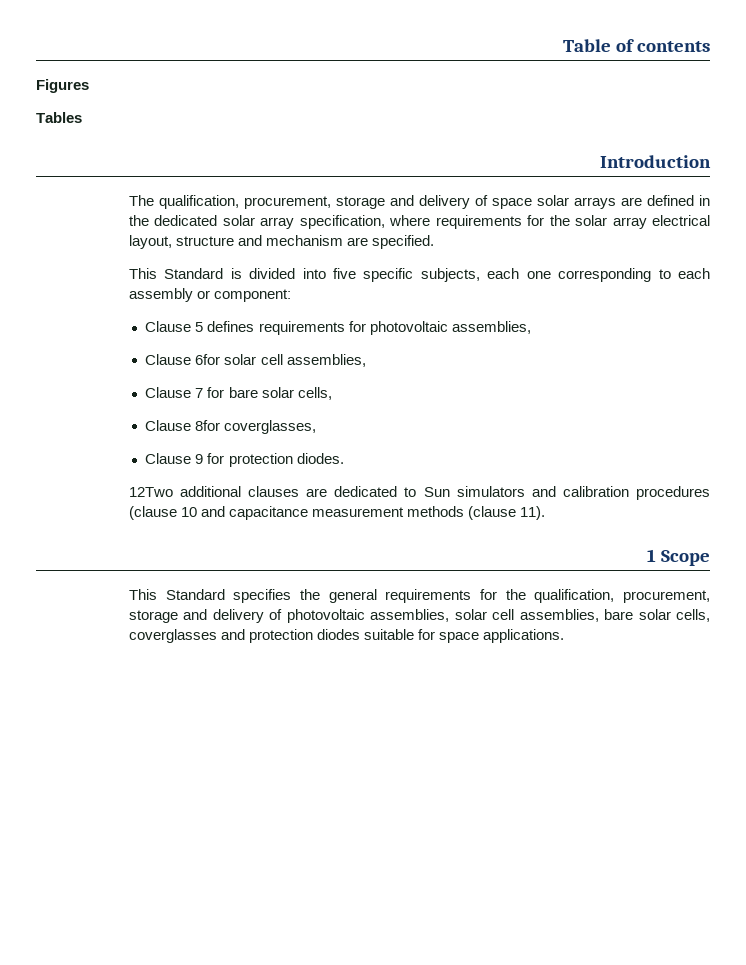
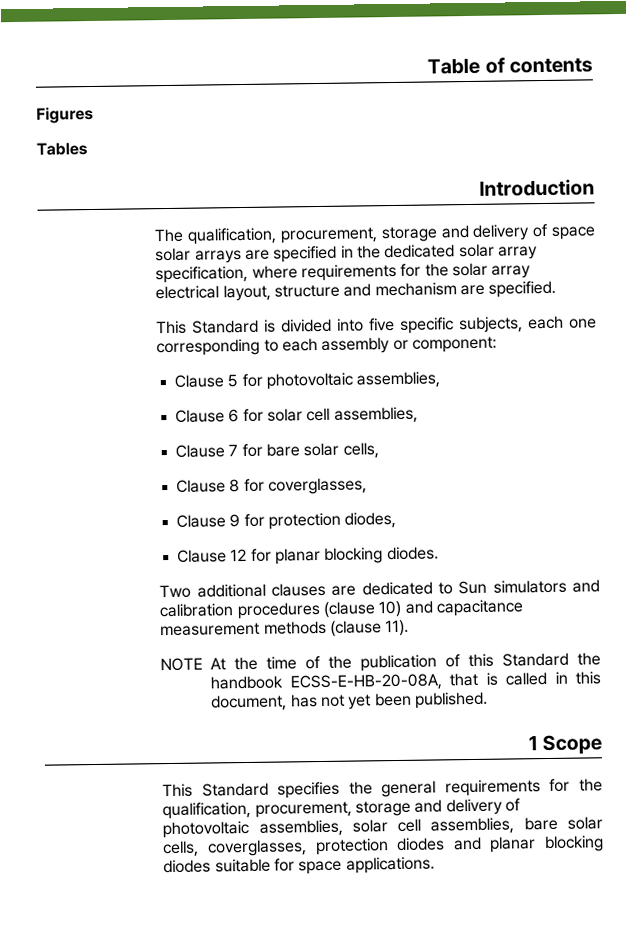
- The qualification, procurement, storage and delivery of space solar arrays are defined in the dedicated solar array specification, where requirements for the solar array electrical layout, structure and mechanism are specified.
+ The qualification, procurement, storage and delivery of space solar arrays are specified in the dedicated solar array specification, where requirements for the solar array electrical layout, structure and mechanism are specified.
- Clause 5 defines requirements for photovoltaic assemblies,
+ Clause 5 for photovoltaic assemblies,
- Clause 6for solar cell assemblies,
+ Clause 6 for solar cell assemblies,
- Clause 8for coverglasses,
+ Clause 8 for coverglasses,
- Clause 9 for protection diodes.
+ Clause 9 for protection diodes,
+ Clause 12 for planar blocking diodes.
- 12Two additional clauses are dedicated to Sun simulators and calibration procedures (clause 10 and capacitance measurement methods (clause 11).
+ Two additional clauses are dedicated to Sun simulators and calibration procedures (clause 10) and capacitance measurement methods (clause 11).
+ NOTE At the time of the publication of this Standard the handbook ECSS-E-HB-20-08A, that is called in this document, has not yet been published.
- This Standard specifies the general requirements for the qualification, procurement, storage and delivery of photovoltaic assemblies, solar cell assemblies, bare solar cells, coverglasses and protection diodes suitable for space applications.
+ This Standard specifies the general requirements for the qualification, procurement, storage and delivery of photovoltaic assemblies, solar cell assemblies, bare solar cells, coverglasses, protection diodes and planar blocking diodes suitable for space applications.

